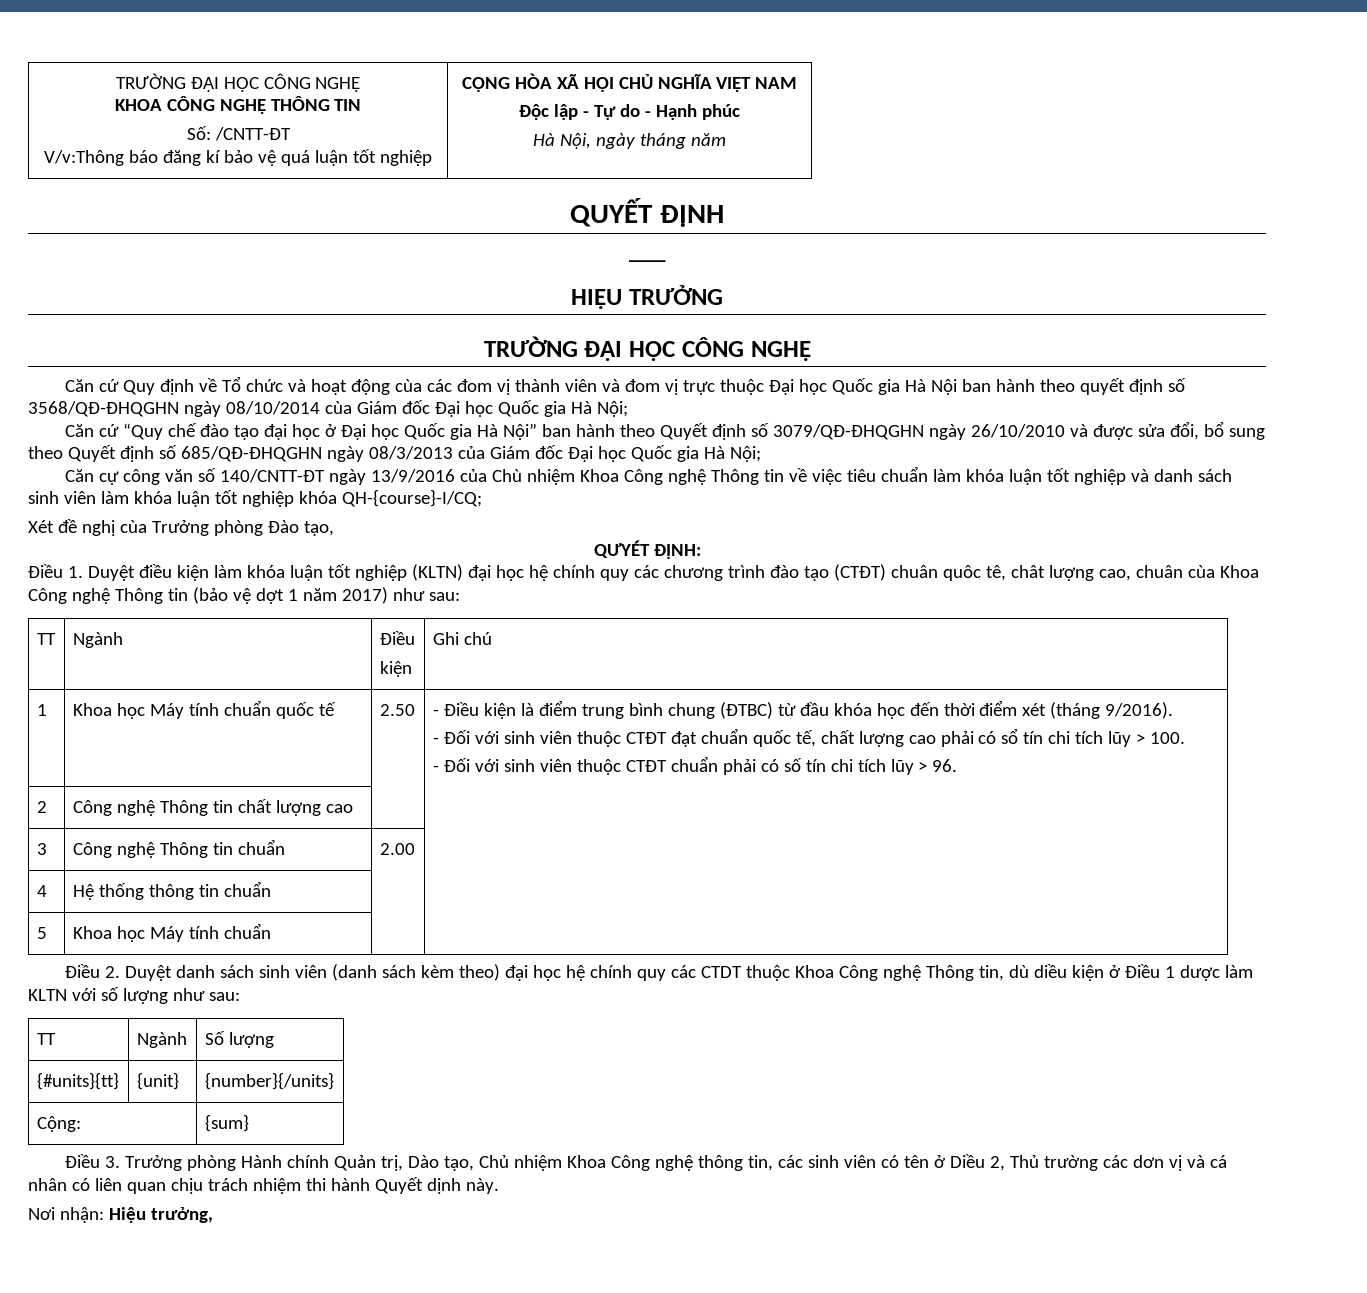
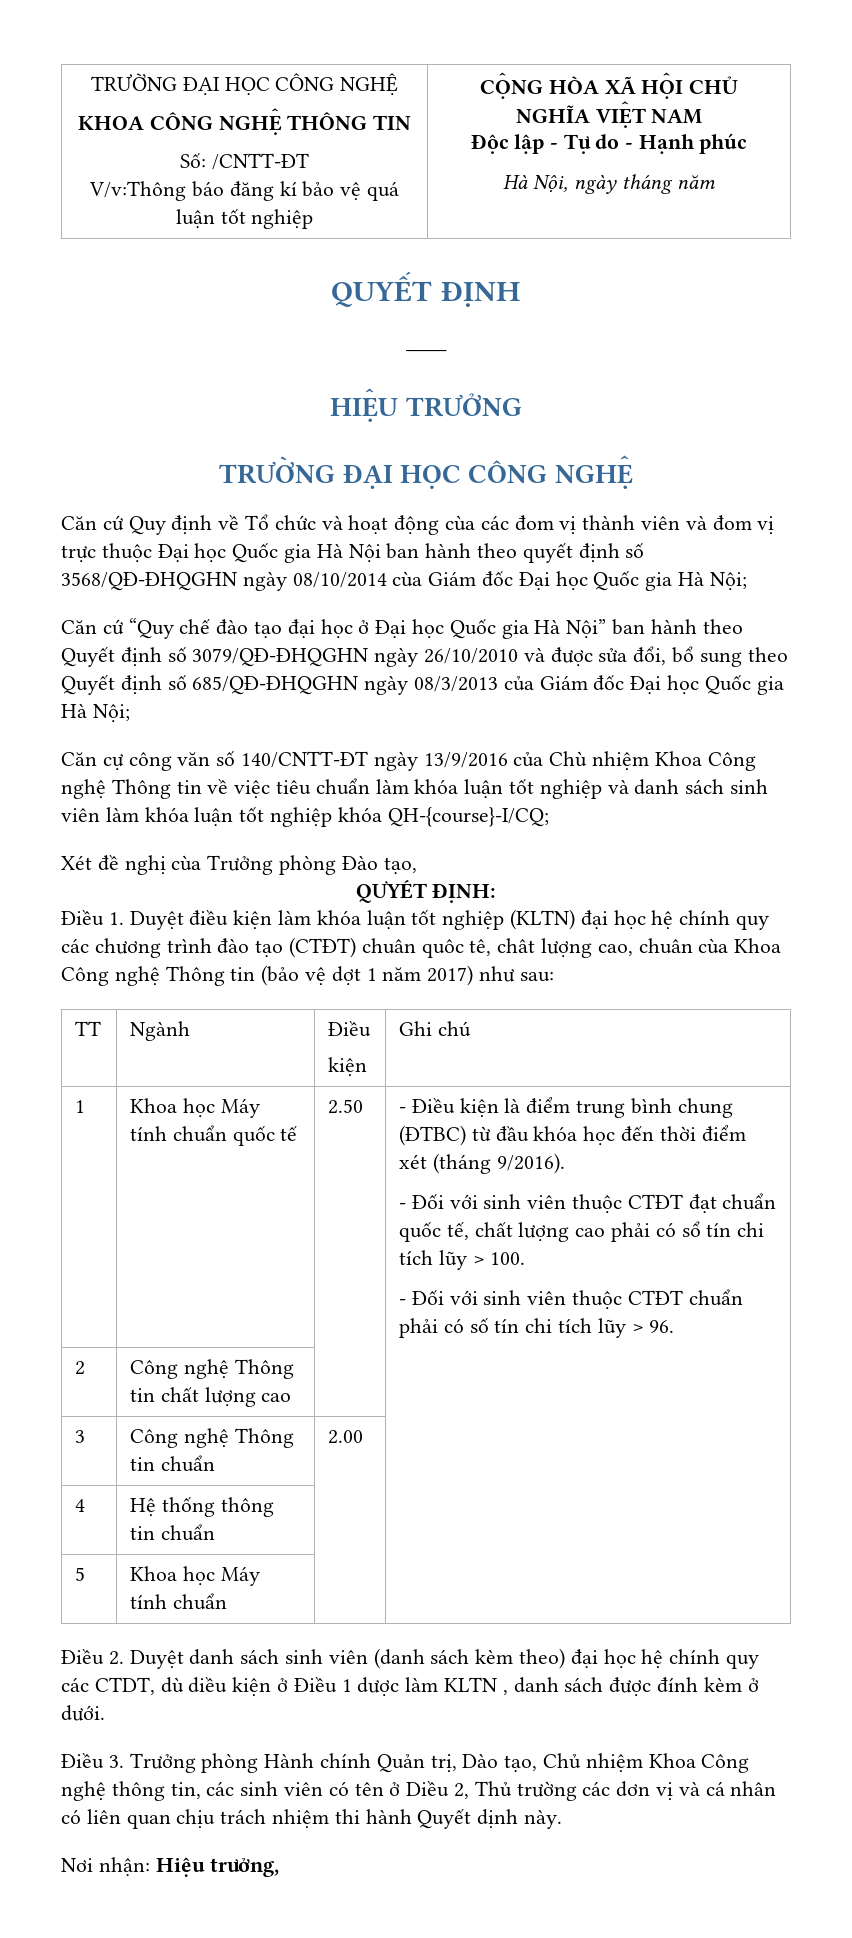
- Điều 2. Duyệt danh sách sinh viên (danh sách kèm theo) đại học hệ chính quy các CTDT thuộc Khoa Công nghệ Thông tin, dù diều kiện ở Điều 1 dược làm KLTN với số lượng như sau:
- TT | Ngành | Số lượng
- {#units}{tt} | {unit} | {number}{/units}
- Cộng: | {sum}
+ Điều 2. Duyệt danh sách sinh viên (danh sách kèm theo) đại học hệ chính quy các CTDT, dù diều kiện ở Điều 1 dược làm KLTN , danh sách được đính kèm ở dưới.

